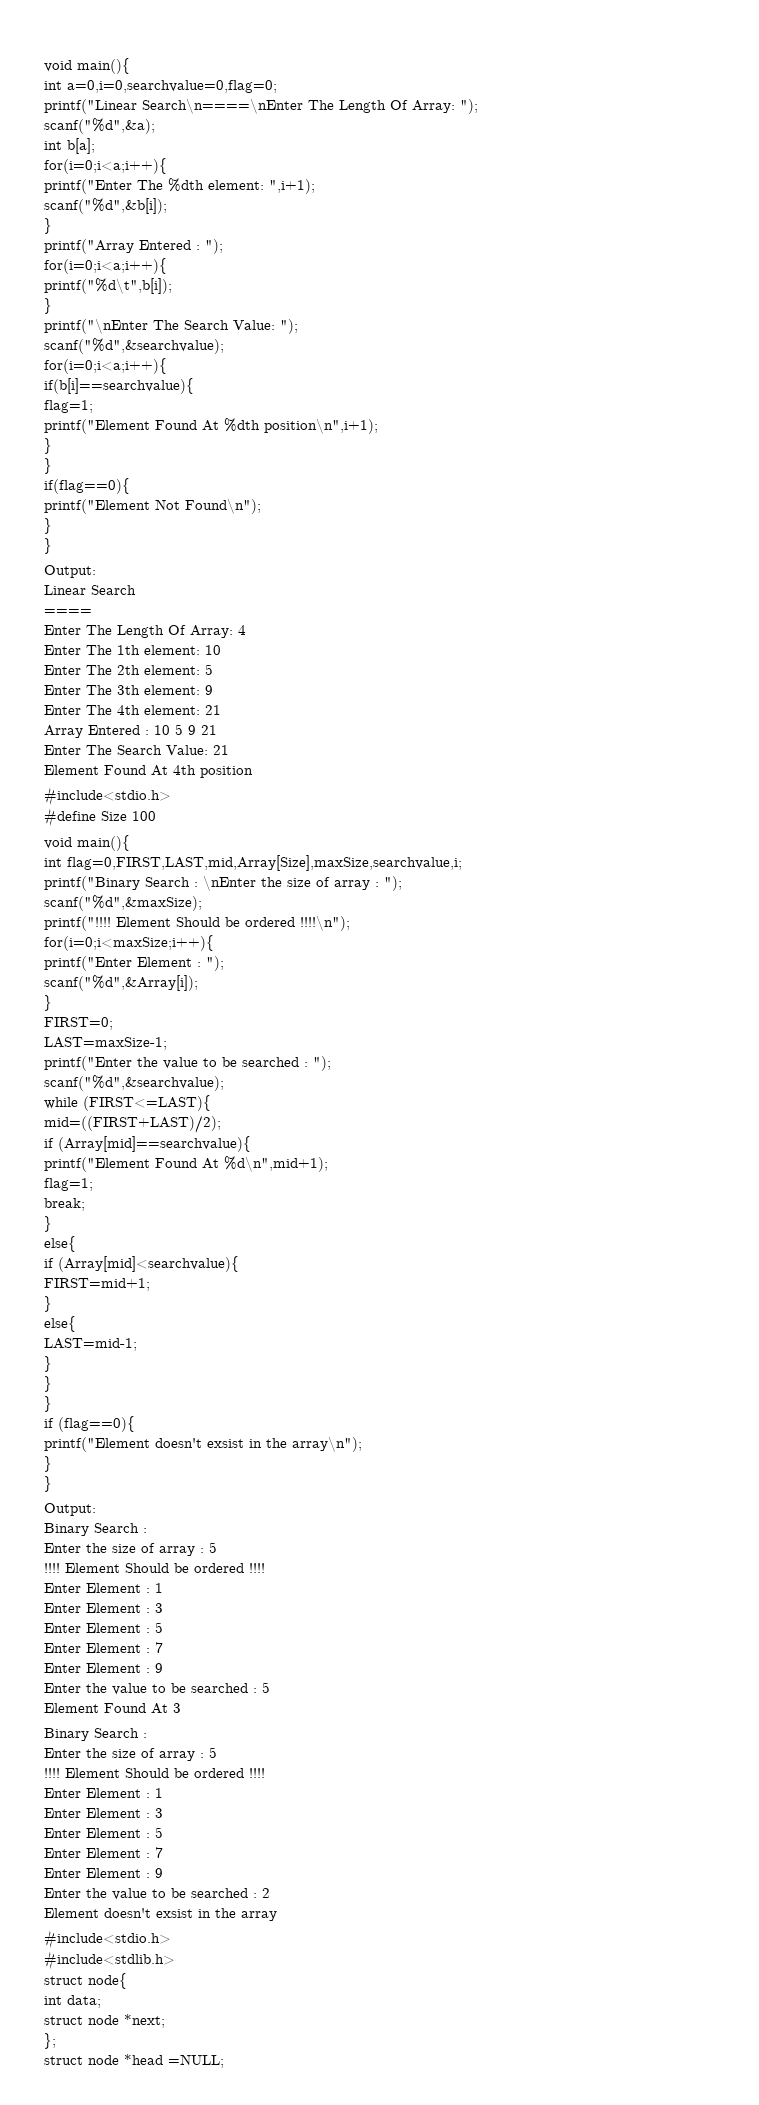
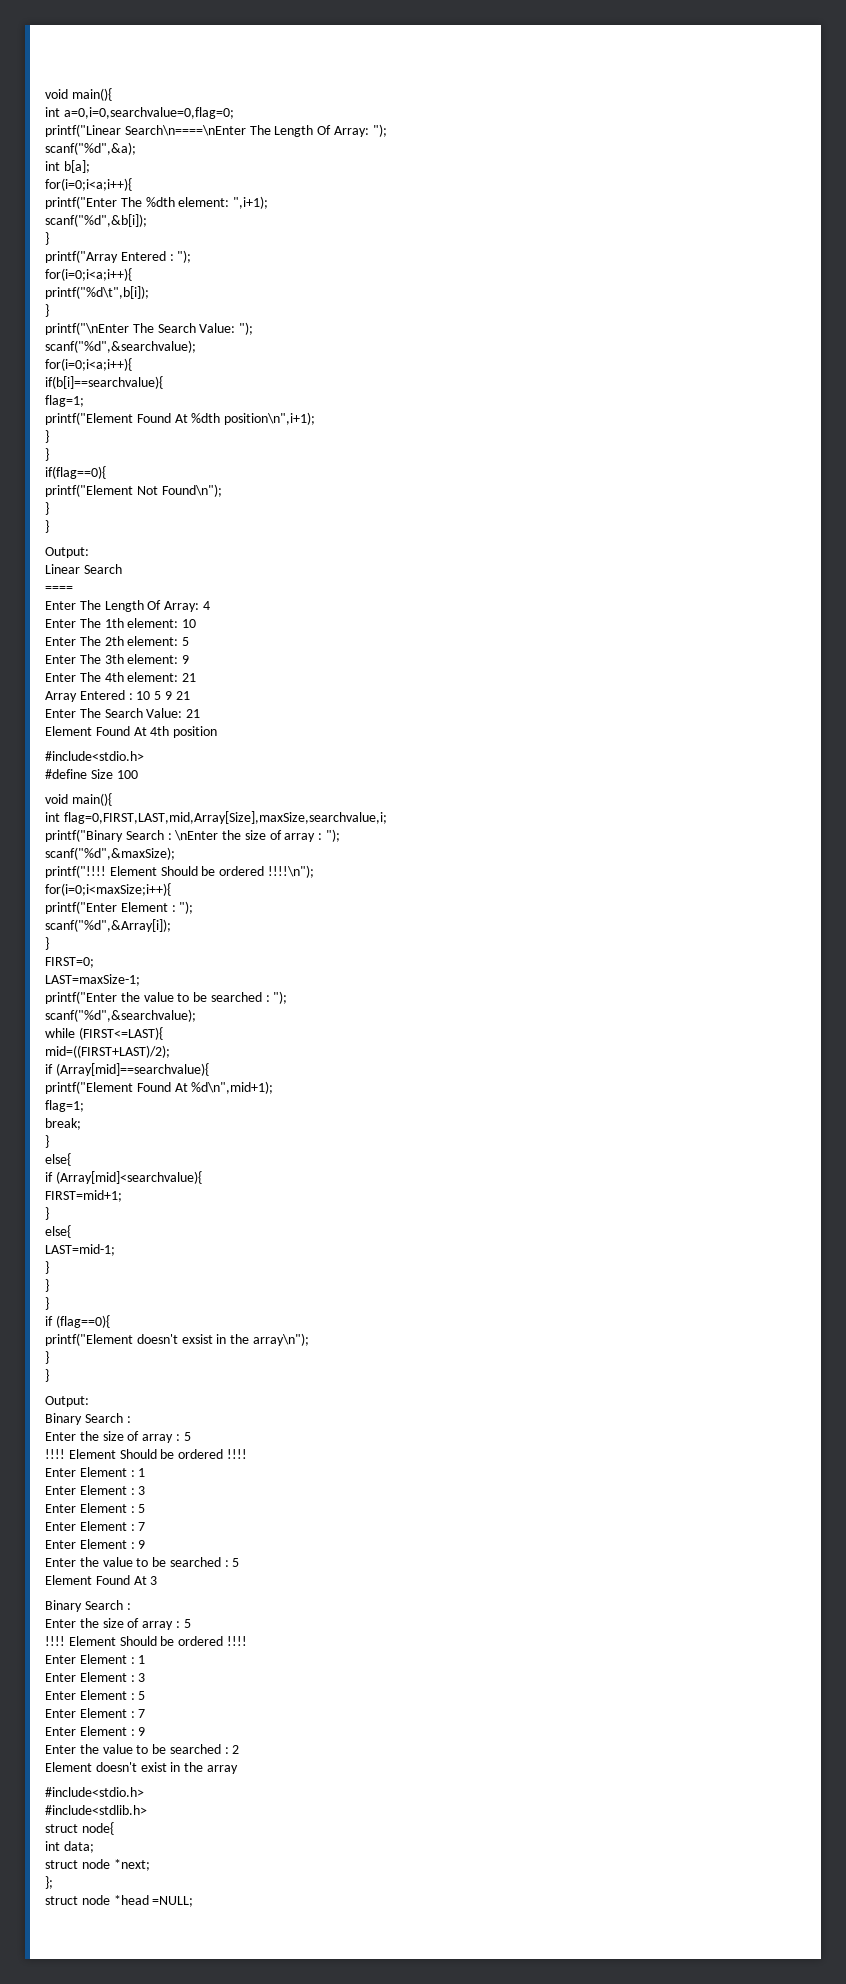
- Element doesn't exsist in the array
+ Element doesn't exist in the array

